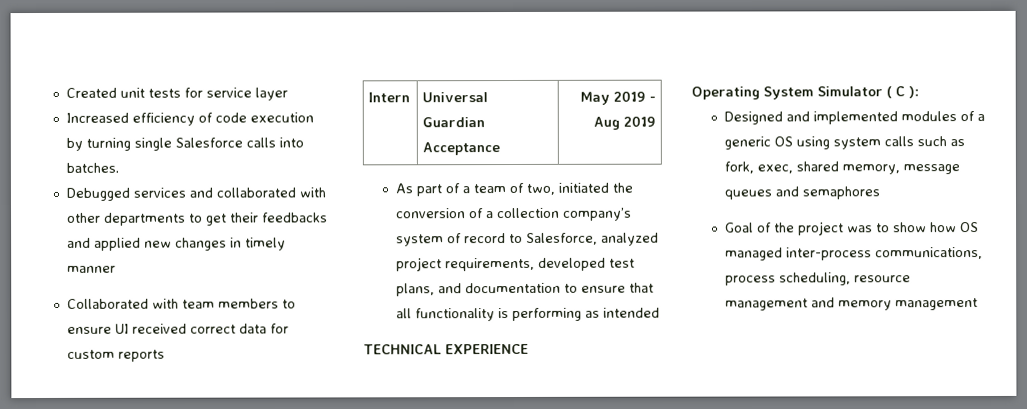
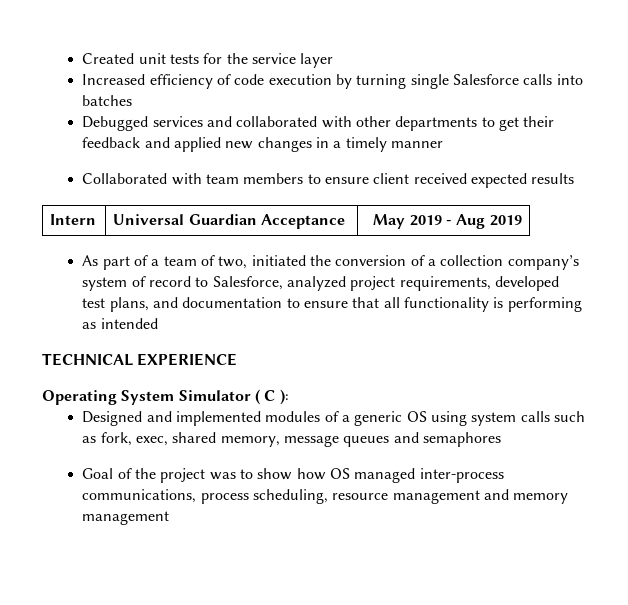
- Created unit tests for service layer
+ Created unit tests for the service layer
- Increased efficiency of code execution by turning single Salesforce calls into batches.
+ Increased efficiency of code execution by turning single Salesforce calls into batches
- Debugged services and collaborated with other departments to get their feedbacks and applied new changes in timely manner
+ Debugged services and collaborated with other departments to get their feedback and applied new changes in a timely manner
- Collaborated with team members to ensure UI received correct data for custom reports
+ Collaborated with team members to ensure client received expected results

